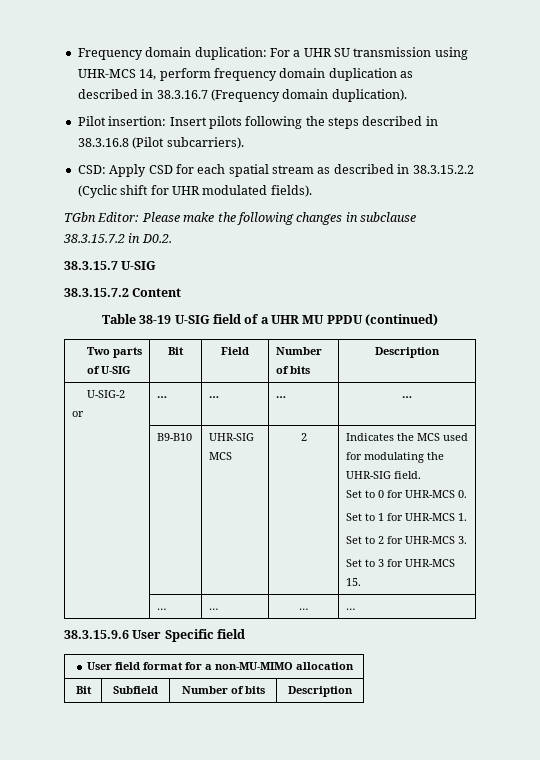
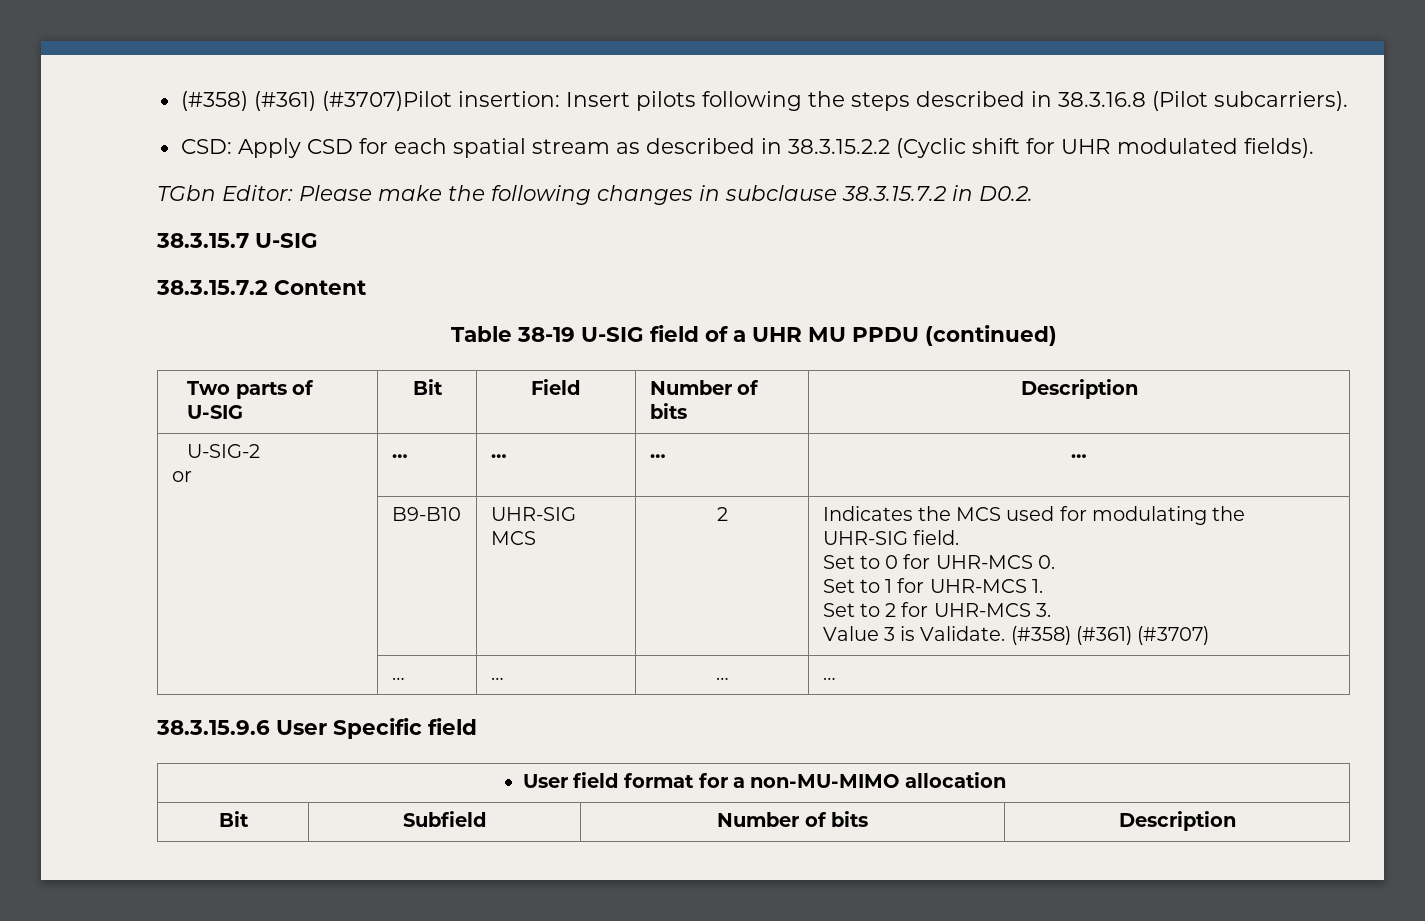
- Frequency domain duplication: For a UHR SU transmission using UHR-MCS 14, perform frequency domain duplication as described in 38.3.16.7 (Frequency domain duplication).
- Pilot insertion: Insert pilots following the steps described in 38.3.16.8 (Pilot subcarriers).
+ (#358) (#361) (#3707)Pilot insertion: Insert pilots following the steps described in 38.3.16.8 (Pilot subcarriers).
  | B9-B10 | UHR-SIG MCS | 2 | Indicates the MCS used for modulating the UHR-SIG field.
  Set to 0 for UHR-MCS 0.
  Set to 1 for UHR-MCS 1.
  Set to 2 for UHR-MCS 3.
- Set to 3 for UHR-MCS 15.
+ Value 3 is Validate. (#358) (#361) (#3707)

